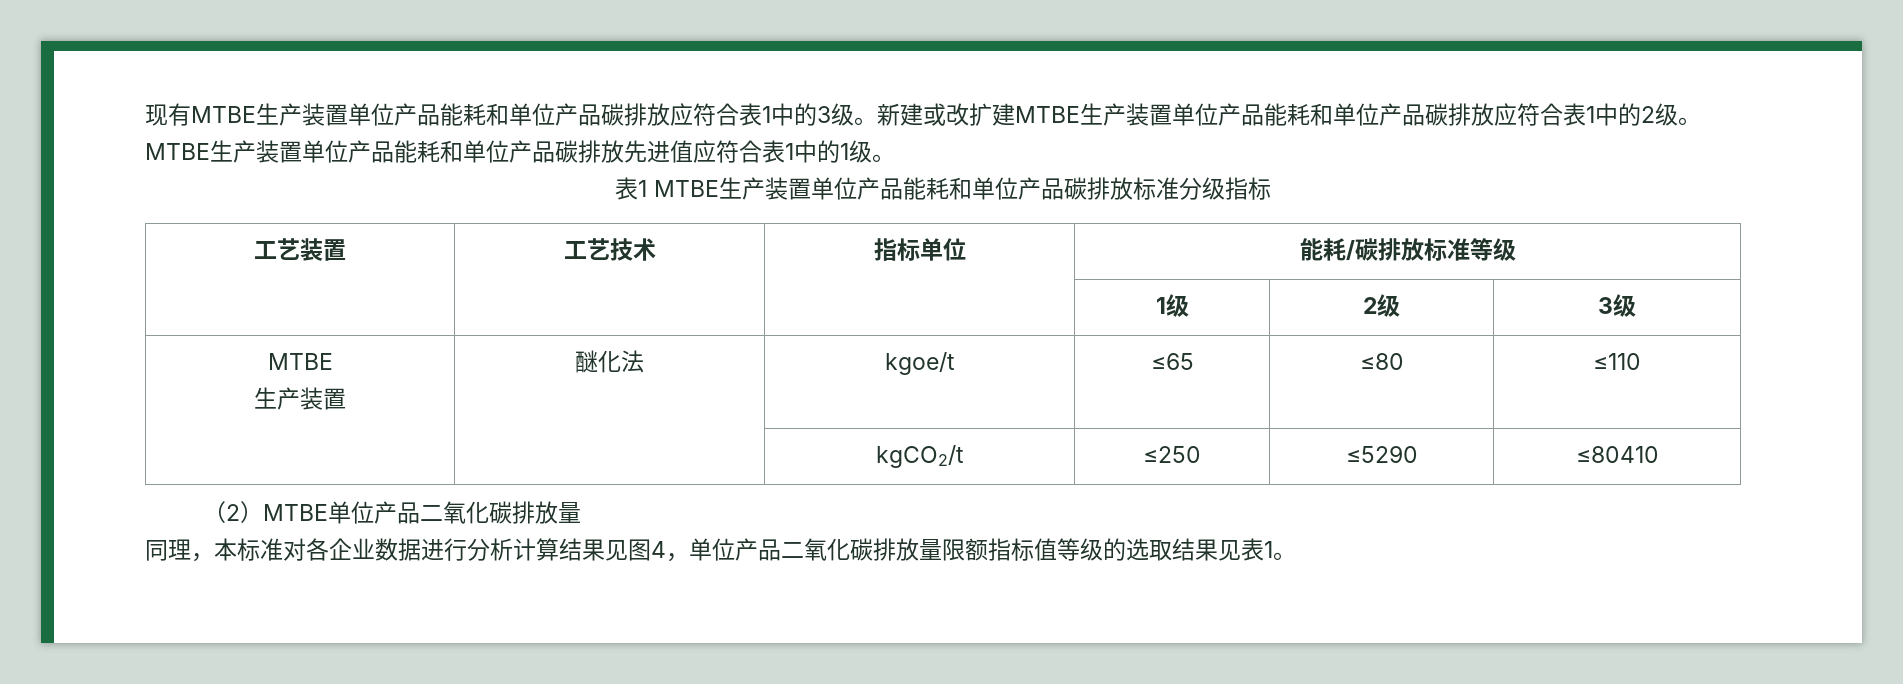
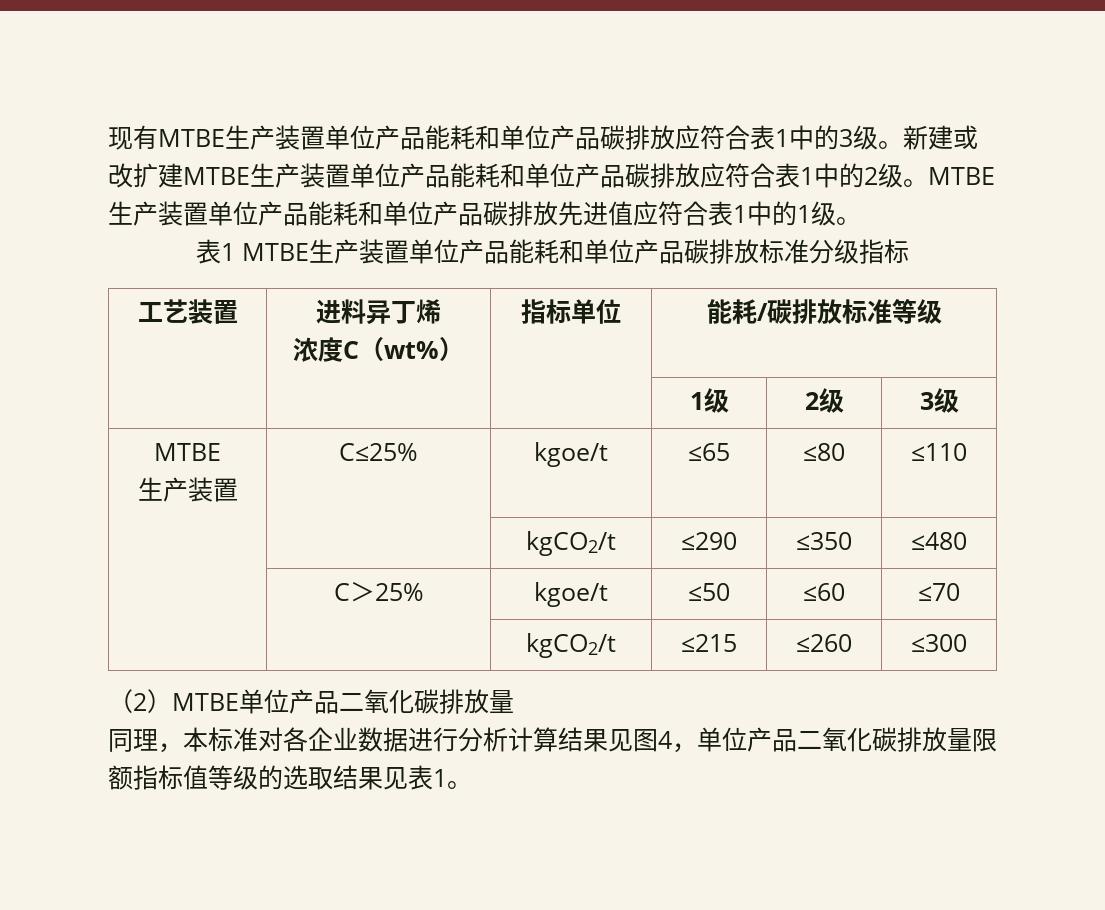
- 工艺装置 | 工艺技术 | 指标单位 | 能耗/碳排放标准等级
+ 工艺装置 | 进料异丁烯
+ 浓度C（wt%） | 指标单位 | 能耗/碳排放标准等级
  | | | 1级 | 2级 | 3级
  MTBE
- 生产装置 | 醚化法 | kgoe/t | ≤65 | ≤80 | ≤110
+ 生产装置 | C≤25% | kgoe/t | ≤65 | ≤80 | ≤110
- | | kgCO2/t | ≤250 | ≤5290 | ≤80410
+ | | kgCO2/t | ≤290 | ≤350 | ≤480
+ | C＞25% | kgoe/t | ≤50 | ≤60 | ≤70
+ | | kgCO2/t | ≤215 | ≤260 | ≤300

